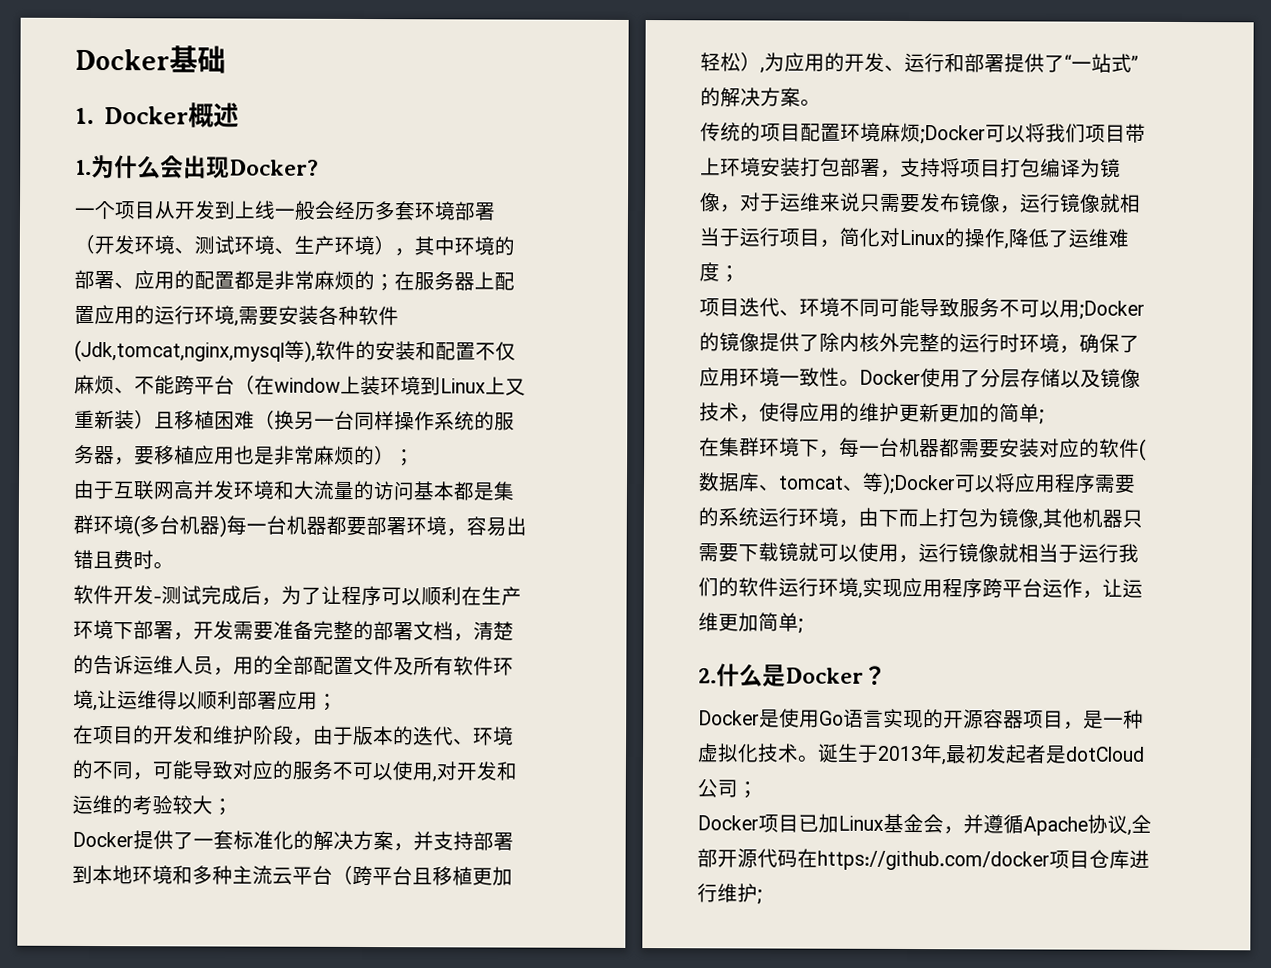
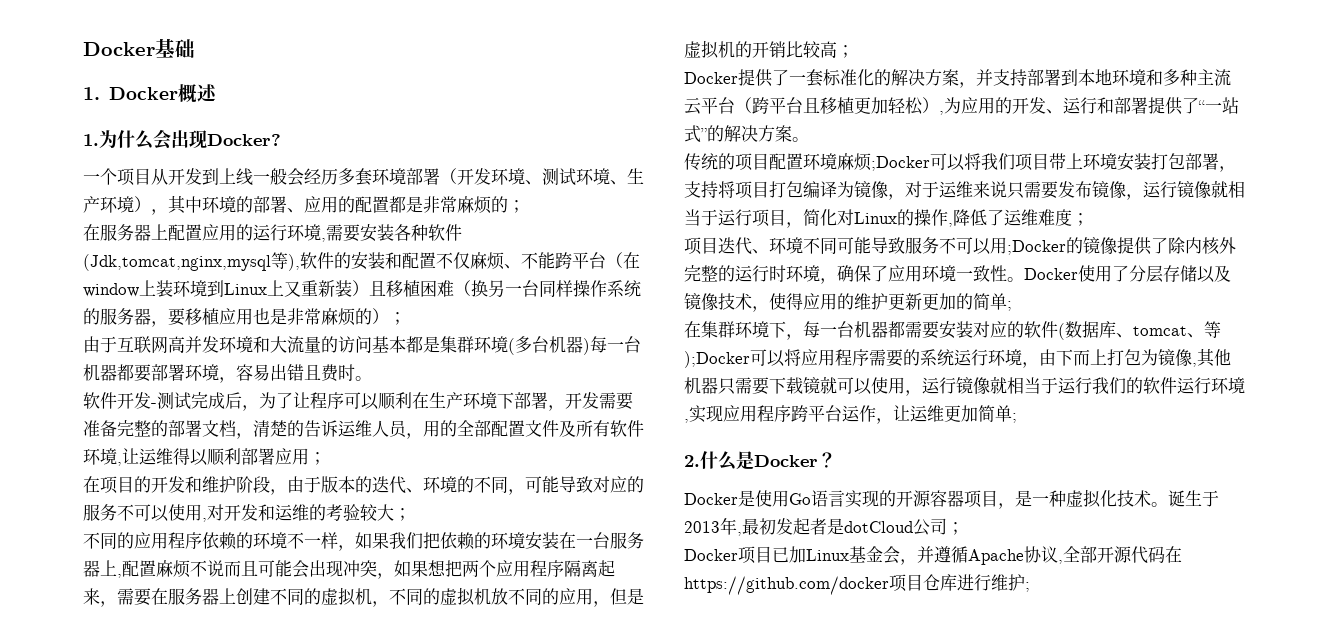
- 一个项目从开发到上线一般会经历多套环境部署（开发环境、测试环境、生产环境），其中环境的部署、应用的配置都是非常麻烦的；在服务器上配置应用的运行环境,需要安装各种软件(Jdk,tomcat,nginx,mysql等),软件的安装和配置不仅麻烦、不能跨平台（在window上装环境到Linux上又重新装）且移植困难（换另一台同样操作系统的服务器，要移植应用也是非常麻烦的）；
+ 一个项目从开发到上线一般会经历多套环境部署（开发环境、测试环境、生产环境），其中环境的部署、应用的配置都是非常麻烦的；
+ 在服务器上配置应用的运行环境,需要安装各种软件(Jdk,tomcat,nginx,mysql等),软件的安装和配置不仅麻烦、不能跨平台（在window上装环境到Linux上又重新装）且移植困难（换另一台同样操作系统的服务器，要移植应用也是非常麻烦的）；
+ 不同的应用程序依赖的环境不一样，如果我们把依赖的环境安装在一台服务器上,配置麻烦不说而且可能会出现冲突，如果想把两个应用程序隔离起来，需要在服务器上创建不同的虚拟机，不同的虚拟机放不同的应用，但是虚拟机的开销比较高；

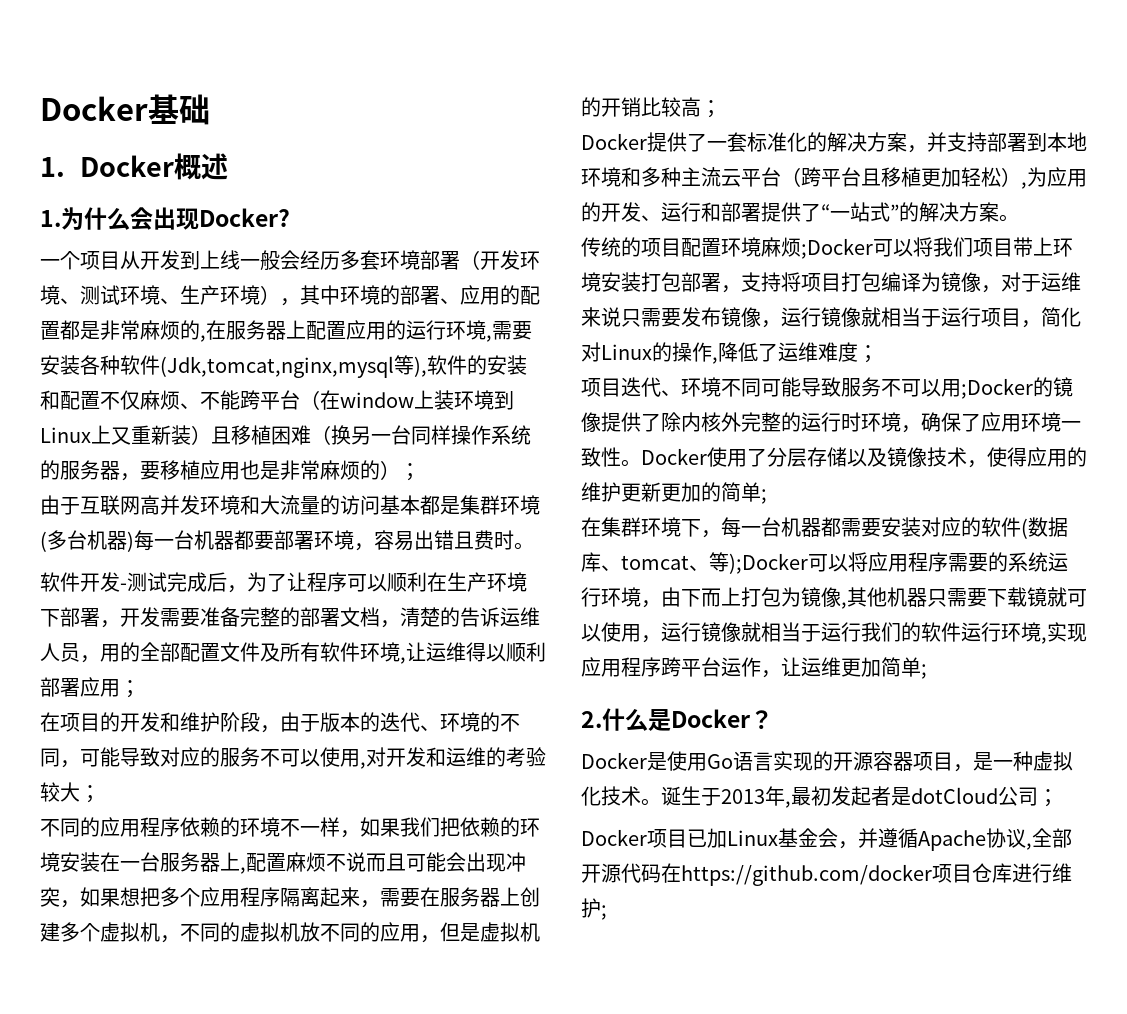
- 一个项目从开发到上线一般会经历多套环境部署（开发环境、测试环境、生产环境），其中环境的部署、应用的配置都是非常麻烦的；
- 在服务器上配置应用的运行环境,需要安装各种软件(Jdk,tomcat,nginx,mysql等),软件的安装和配置不仅麻烦、不能跨平台（在window上装环境到Linux上又重新装）且移植困难（换另一台同样操作系统的服务器，要移植应用也是非常麻烦的）；
+ 一个项目从开发到上线一般会经历多套环境部署（开发环境、测试环境、生产环境），其中环境的部署、应用的配置都是非常麻烦的,在服务器上配置应用的运行环境,需要安装各种软件(Jdk,tomcat,nginx,mysql等),软件的安装和配置不仅麻烦、不能跨平台（在window上装环境到Linux上又重新装）且移植困难（换另一台同样操作系统的服务器，要移植应用也是非常麻烦的）；
- 不同的应用程序依赖的环境不一样，如果我们把依赖的环境安装在一台服务器上,配置麻烦不说而且可能会出现冲突，如果想把两个应用程序隔离起来，需要在服务器上创建不同的虚拟机，不同的虚拟机放不同的应用，但是虚拟机的开销比较高；
+ 不同的应用程序依赖的环境不一样，如果我们把依赖的环境安装在一台服务器上,配置麻烦不说而且可能会出现冲突，如果想把多个应用程序隔离起来，需要在服务器上创建多个虚拟机，不同的虚拟机放不同的应用，但是虚拟机的开销比较高；

